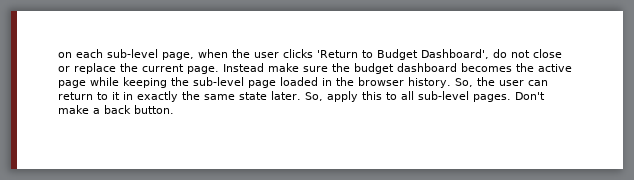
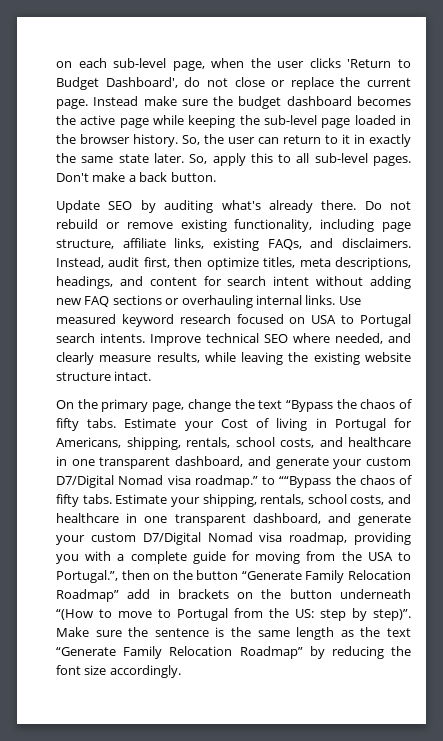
+ Update SEO by auditing what's already there. Do not rebuild or remove existing functionality, including page structure, affiliate links, existing FAQs, and disclaimers. Instead, audit first, then optimize titles, meta descriptions, headings, and content for search intent without adding new FAQ sections or overhauling internal links. Use measured keyword research focused on USA to Portugal search intents. Improve technical SEO where needed, and clearly measure results, while leaving the existing website structure intact.
+ On the primary page, change the text “Bypass the chaos of fifty tabs. Estimate your Cost of living in Portugal for Americans, shipping, rentals, school costs, and healthcare in one transparent dashboard, and generate your custom D7/Digital Nomad visa roadmap.” to ““Bypass the chaos of fifty tabs. Estimate your shipping, rentals, school costs, and healthcare in one transparent dashboard, and generate your custom D7/Digital Nomad visa roadmap, providing you with a complete guide for moving from the USA to Portugal.”, then on the button “Generate Family Relocation Roadmap” add in brackets on the button underneath “(How to move to Portugal from the US: step by step)”. Make sure the sentence is the same length as the text “Generate Family Relocation Roadmap” by reducing the font size accordingly.

